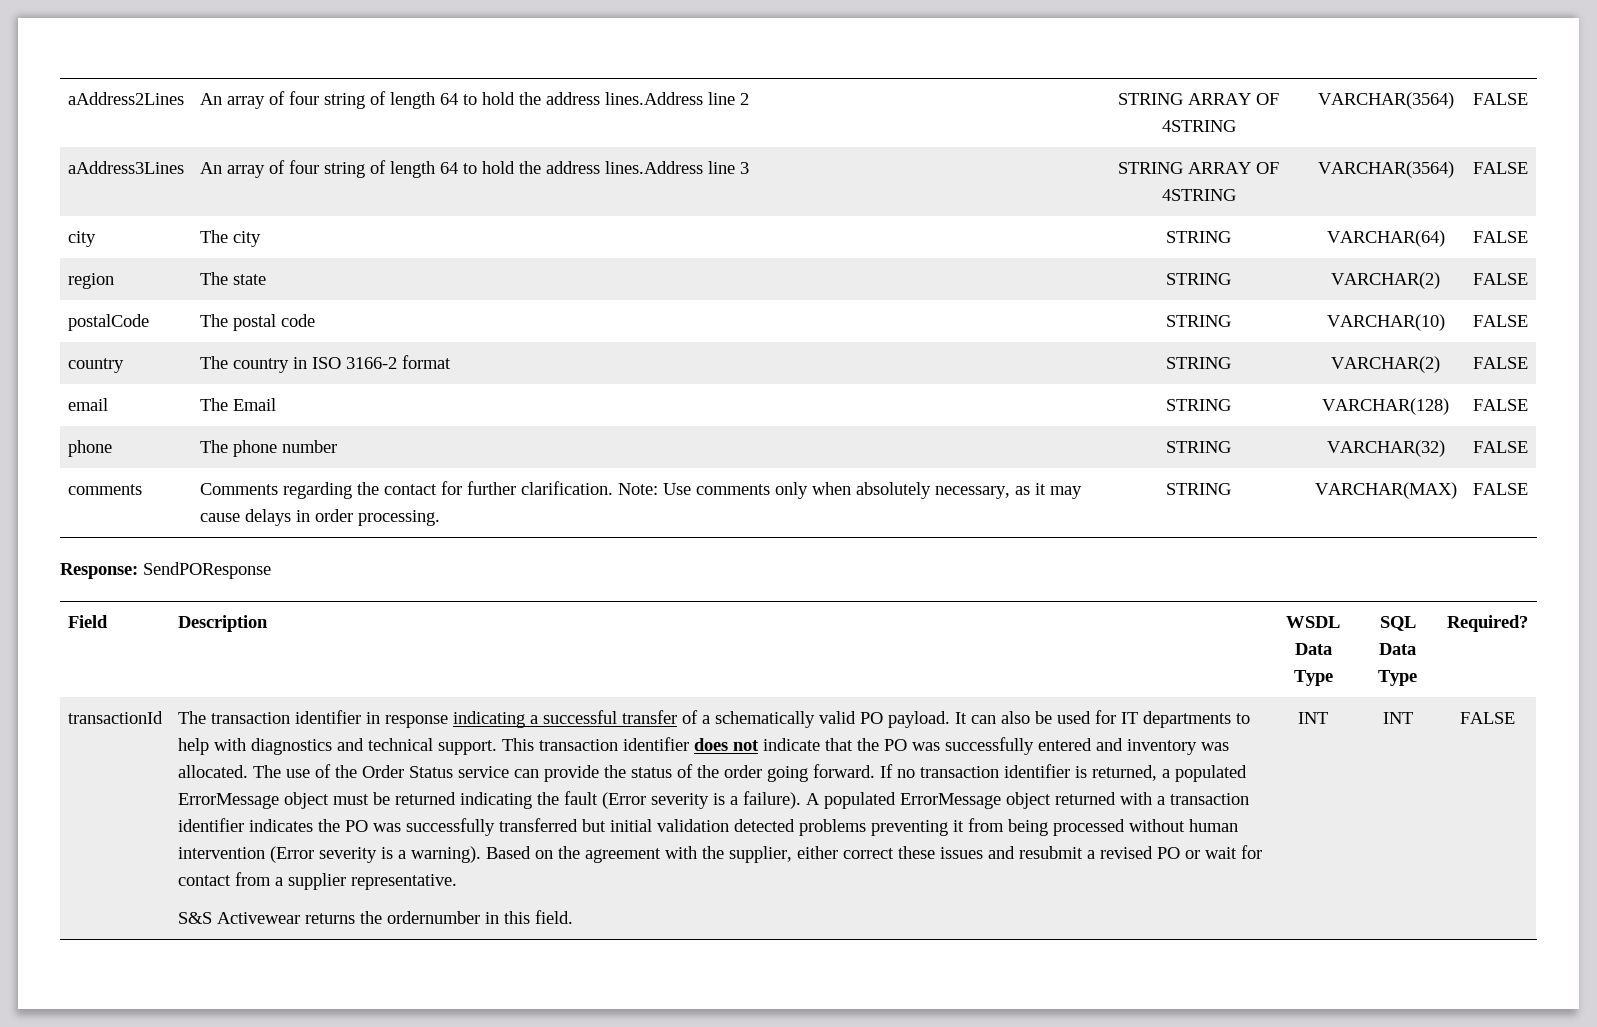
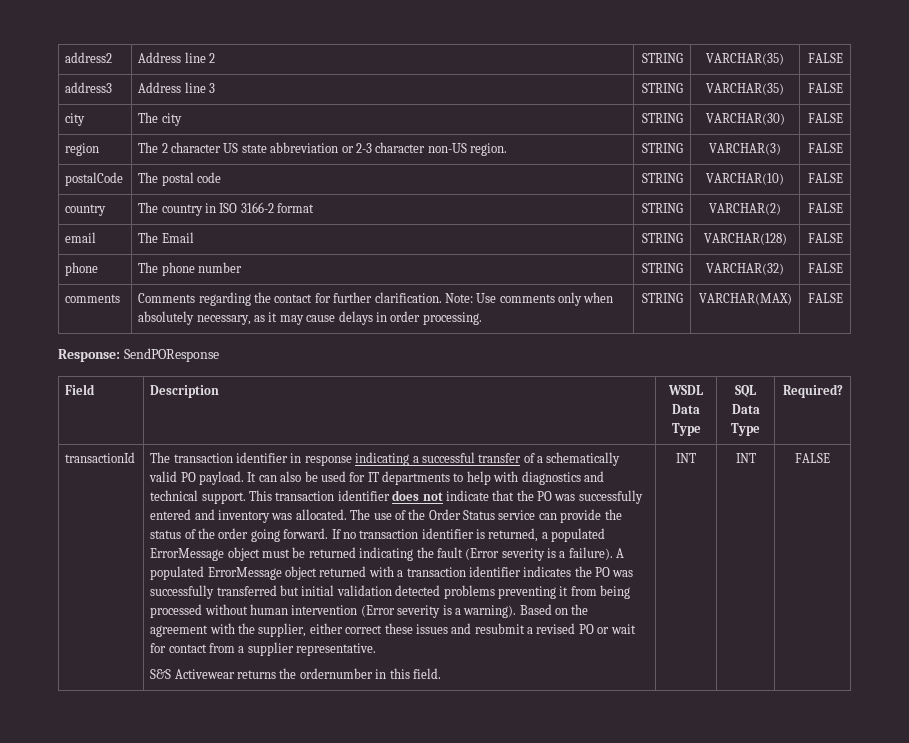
- aAddress2Lines | An array of four string of length 64 to hold the address lines.Address line 2 | STRING ARRAY OF 4STRING | VARCHAR(3564) | FALSE
- aAddress3Lines | An array of four string of length 64 to hold the address lines.Address line 3 | STRING ARRAY OF 4STRING | VARCHAR(3564) | FALSE
+ address2 | Address line 2 | STRING | VARCHAR(35) | FALSE
+ address3 | Address line 3 | STRING | VARCHAR(35) | FALSE
- city | The city | STRING | VARCHAR(64) | FALSE
+ city | The city | STRING | VARCHAR(30) | FALSE
- region | The state | STRING | VARCHAR(2) | FALSE
+ region | The 2 character US state abbreviation or 2-3 character non-US region. | STRING | VARCHAR(3) | FALSE

